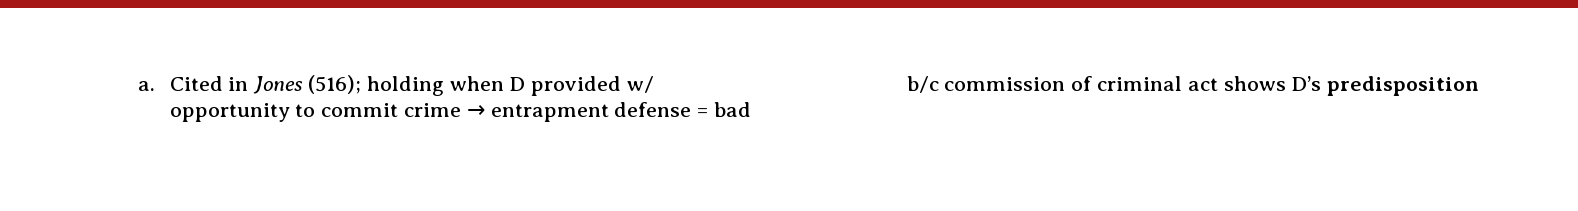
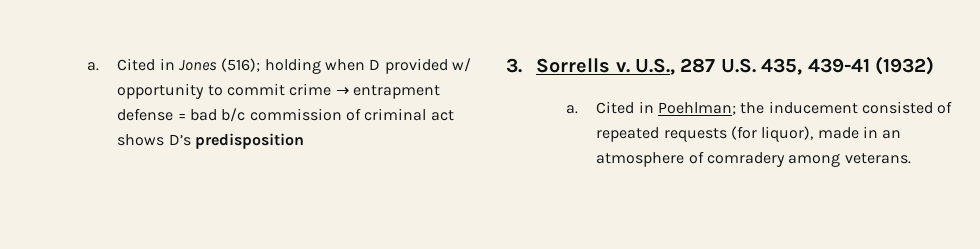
+ 3. Sorrells v. U.S., 287 U.S. 435, 439-41 (1932)
+ a. Cited in Poehlman; the inducement consisted of repeated requests (for liquor), made in an atmosphere of comradery among veterans.

